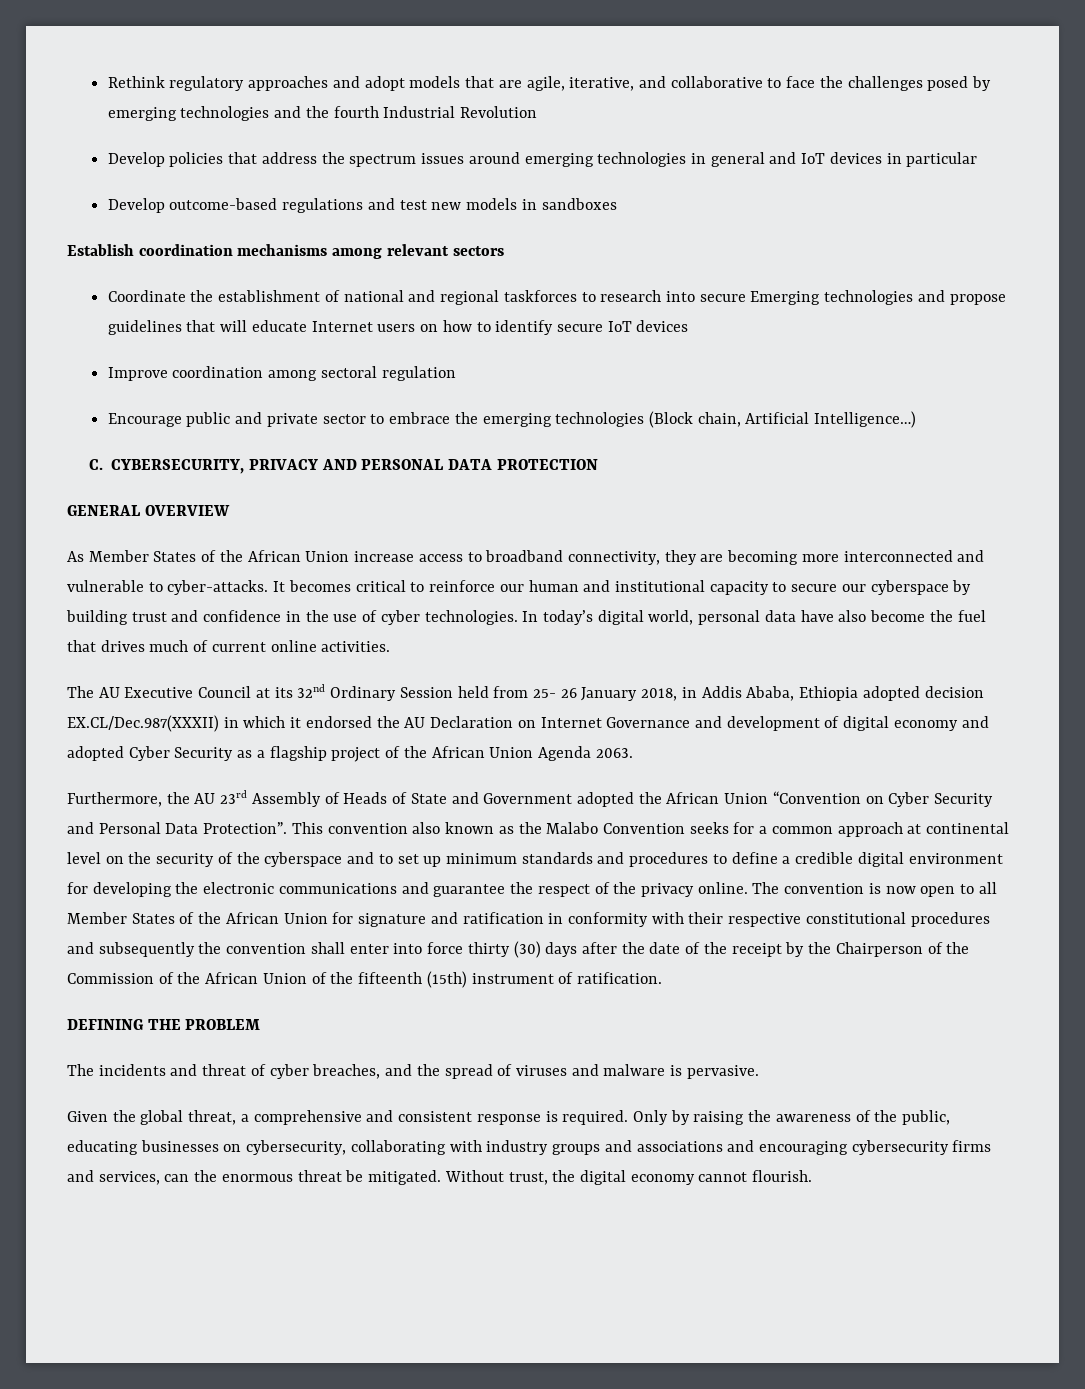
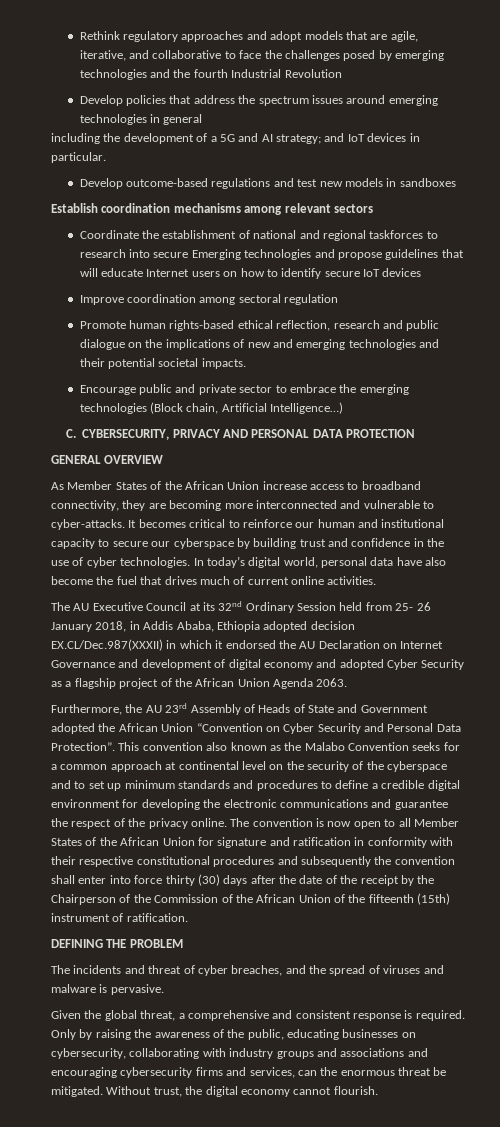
- Develop policies that address the spectrum issues around emerging technologies in general and IoT devices in particular
+ Develop policies that address the spectrum issues around emerging technologies in general
+ including the development of a 5G and AI strategy; and IoT devices in particular.
+ Promote human rights-based ethical reflection, research and public dialogue on the implications of new and emerging technologies and their potential societal impacts.

